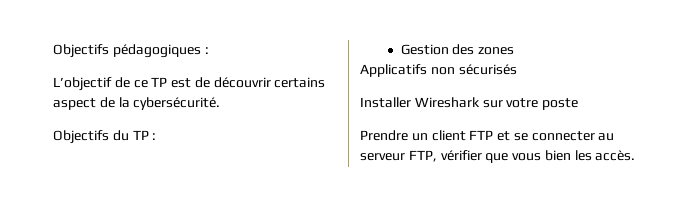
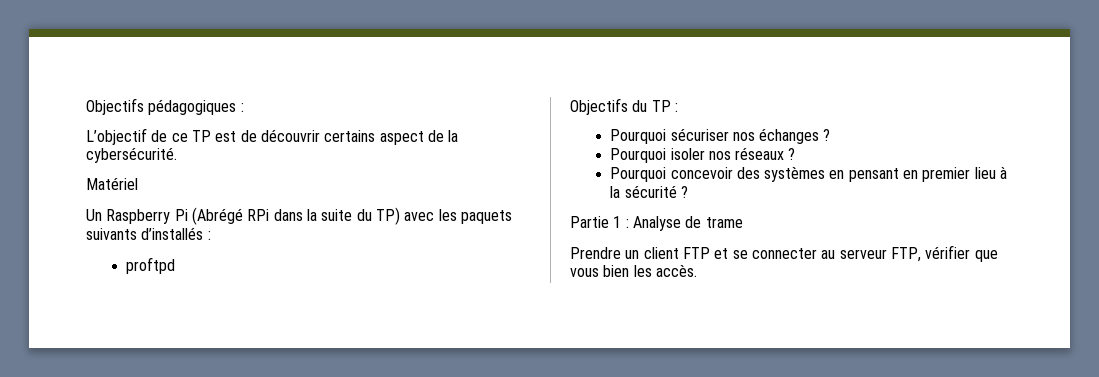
+ Matériel
+ Un Raspberry Pi (Abrégé RPi dans la suite du TP) avec les paquets suivants d’installés :
+ proftpd
  Objectifs du TP :
- Gestion des zones
- Applicatifs non sécurisés
- Installer Wireshark sur votre poste
+ Pourquoi sécuriser nos échanges ?
+ Pourquoi isoler nos réseaux ?
+ Pourquoi concevoir des systèmes en pensant en premier lieu à la sécurité ?
+ Partie 1 : Analyse de trame

